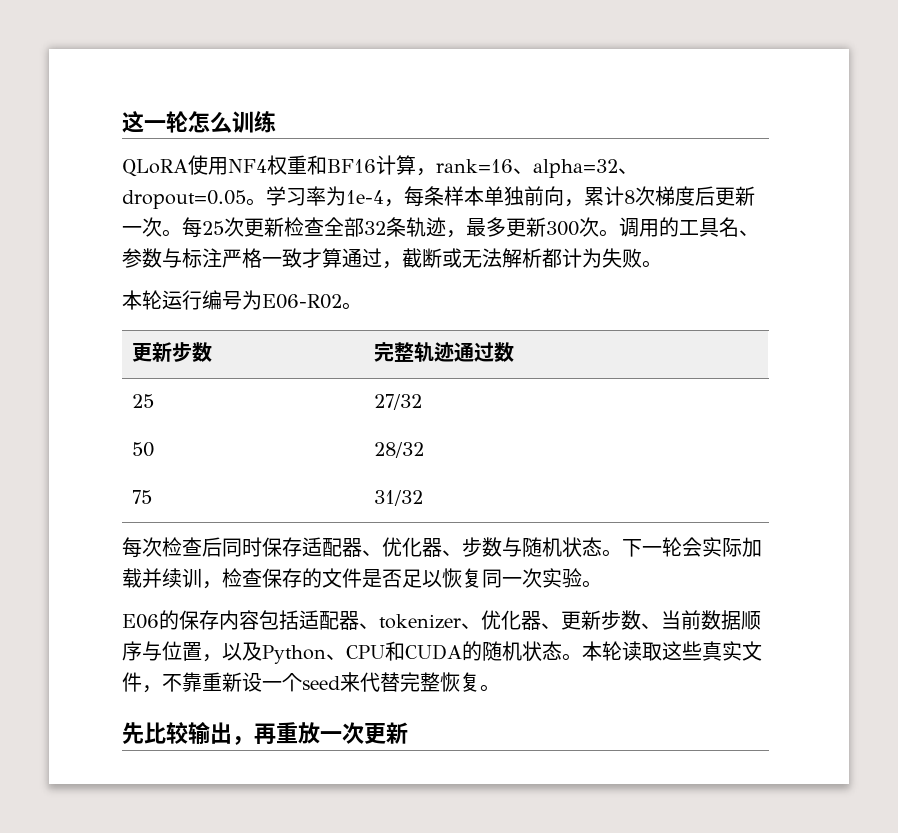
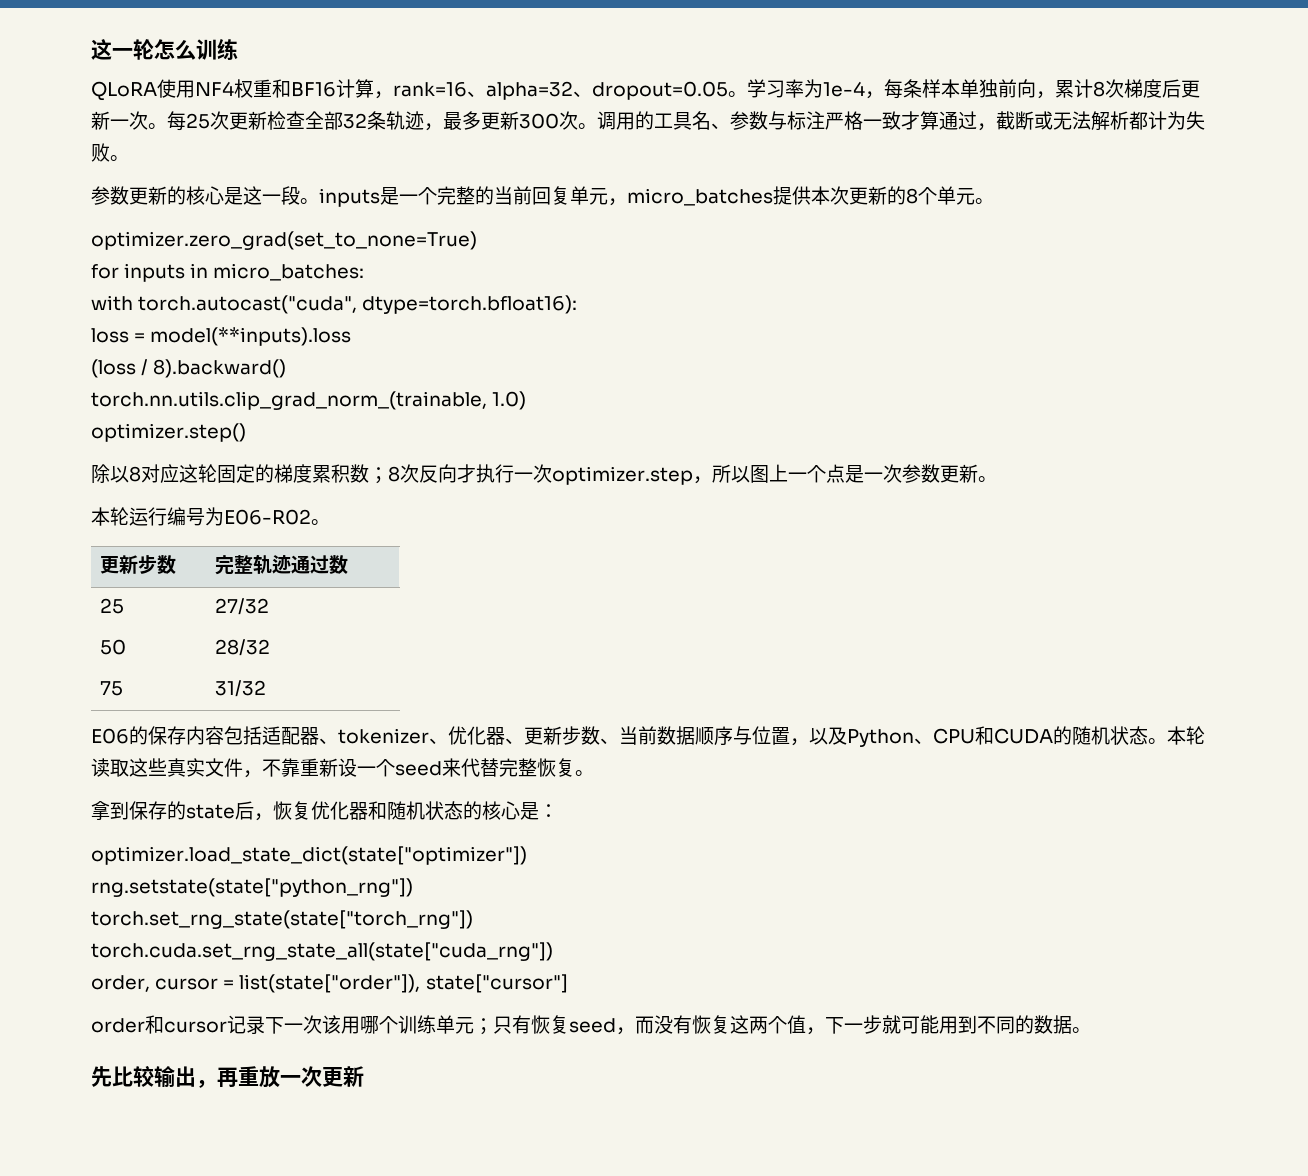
+ 参数更新的核心是这一段。inputs是一个完整的当前回复单元，micro_batches提供本次更新的8个单元。
+ optimizer.zero_grad(set_to_none=True)
+ for inputs in micro_batches:
+ with torch.autocast("cuda", dtype=torch.bfloat16):
+ loss = model(**inputs).loss
+ (loss / 8).backward()
+ torch.nn.utils.clip_grad_norm_(trainable, 1.0)
+ optimizer.step()
+ 除以8对应这轮固定的梯度累积数；8次反向才执行一次optimizer.step，所以图上一个点是一次参数更新。
- 每次检查后同时保存适配器、优化器、步数与随机状态。下一轮会实际加载并续训，检查保存的文件是否足以恢复同一次实验。
+ 拿到保存的state后，恢复优化器和随机状态的核心是：
+ optimizer.load_state_dict(state["optimizer"])
+ rng.setstate(state["python_rng"])
+ torch.set_rng_state(state["torch_rng"])
+ torch.cuda.set_rng_state_all(state["cuda_rng"])
+ order, cursor = list(state["order"]), state["cursor"]
+ order和cursor记录下一次该用哪个训练单元；只有恢复seed，而没有恢复这两个值，下一步就可能用到不同的数据。

